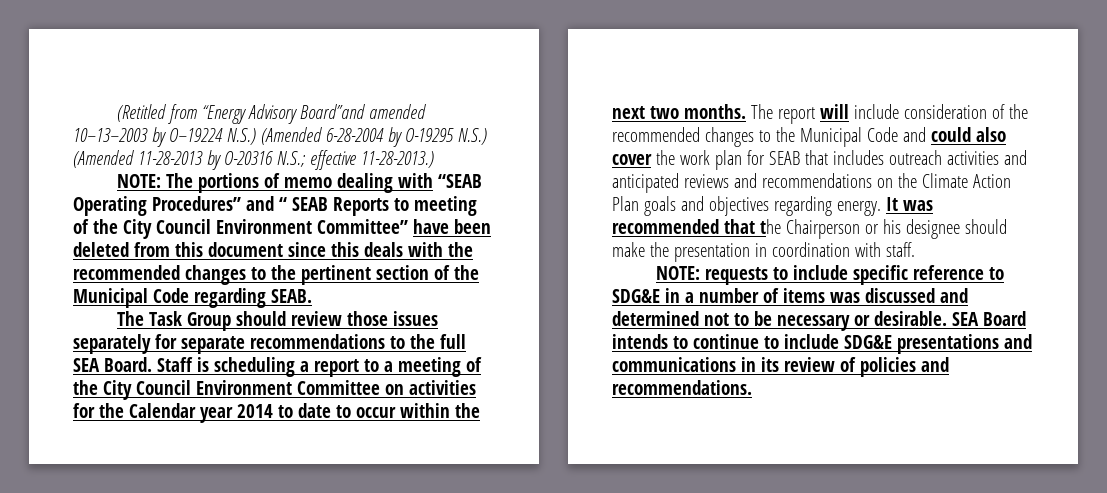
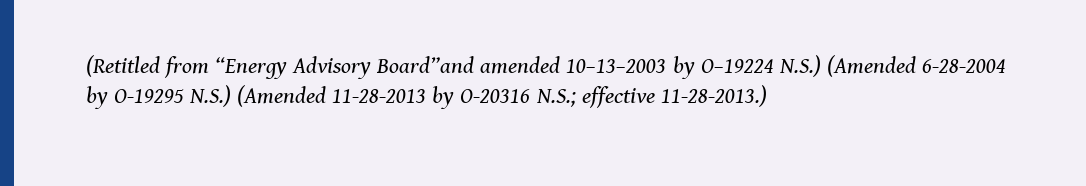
- NOTE: The portions of memo dealing with “SEAB Operating Procedures” and “ SEAB Reports to meeting of the City Council Environment Committee” have been deleted from this document since this deals with the recommended changes to the pertinent section of the Municipal Code regarding SEAB.
- The Task Group should review those issues separately for separate recommendations to the full SEA Board. Staff is scheduling a report to a meeting of the City Council Environment Committee on activities for the Calendar year 2014 to date to occur within the next two months. The report will include consideration of the recommended changes to the Municipal Code and could also cover the work plan for SEAB that includes outreach activities and anticipated reviews and recommendations on the Climate Action Plan goals and objectives regarding energy. It was recommended that the Chairperson or his designee should make the presentation in coordination with staff.
- NOTE: requests to include specific reference to SDG&E in a number of items was discussed and determined not to be necessary or desirable. SEA Board intends to continue to include SDG&E presentations and communications in its review of policies and recommendations.

